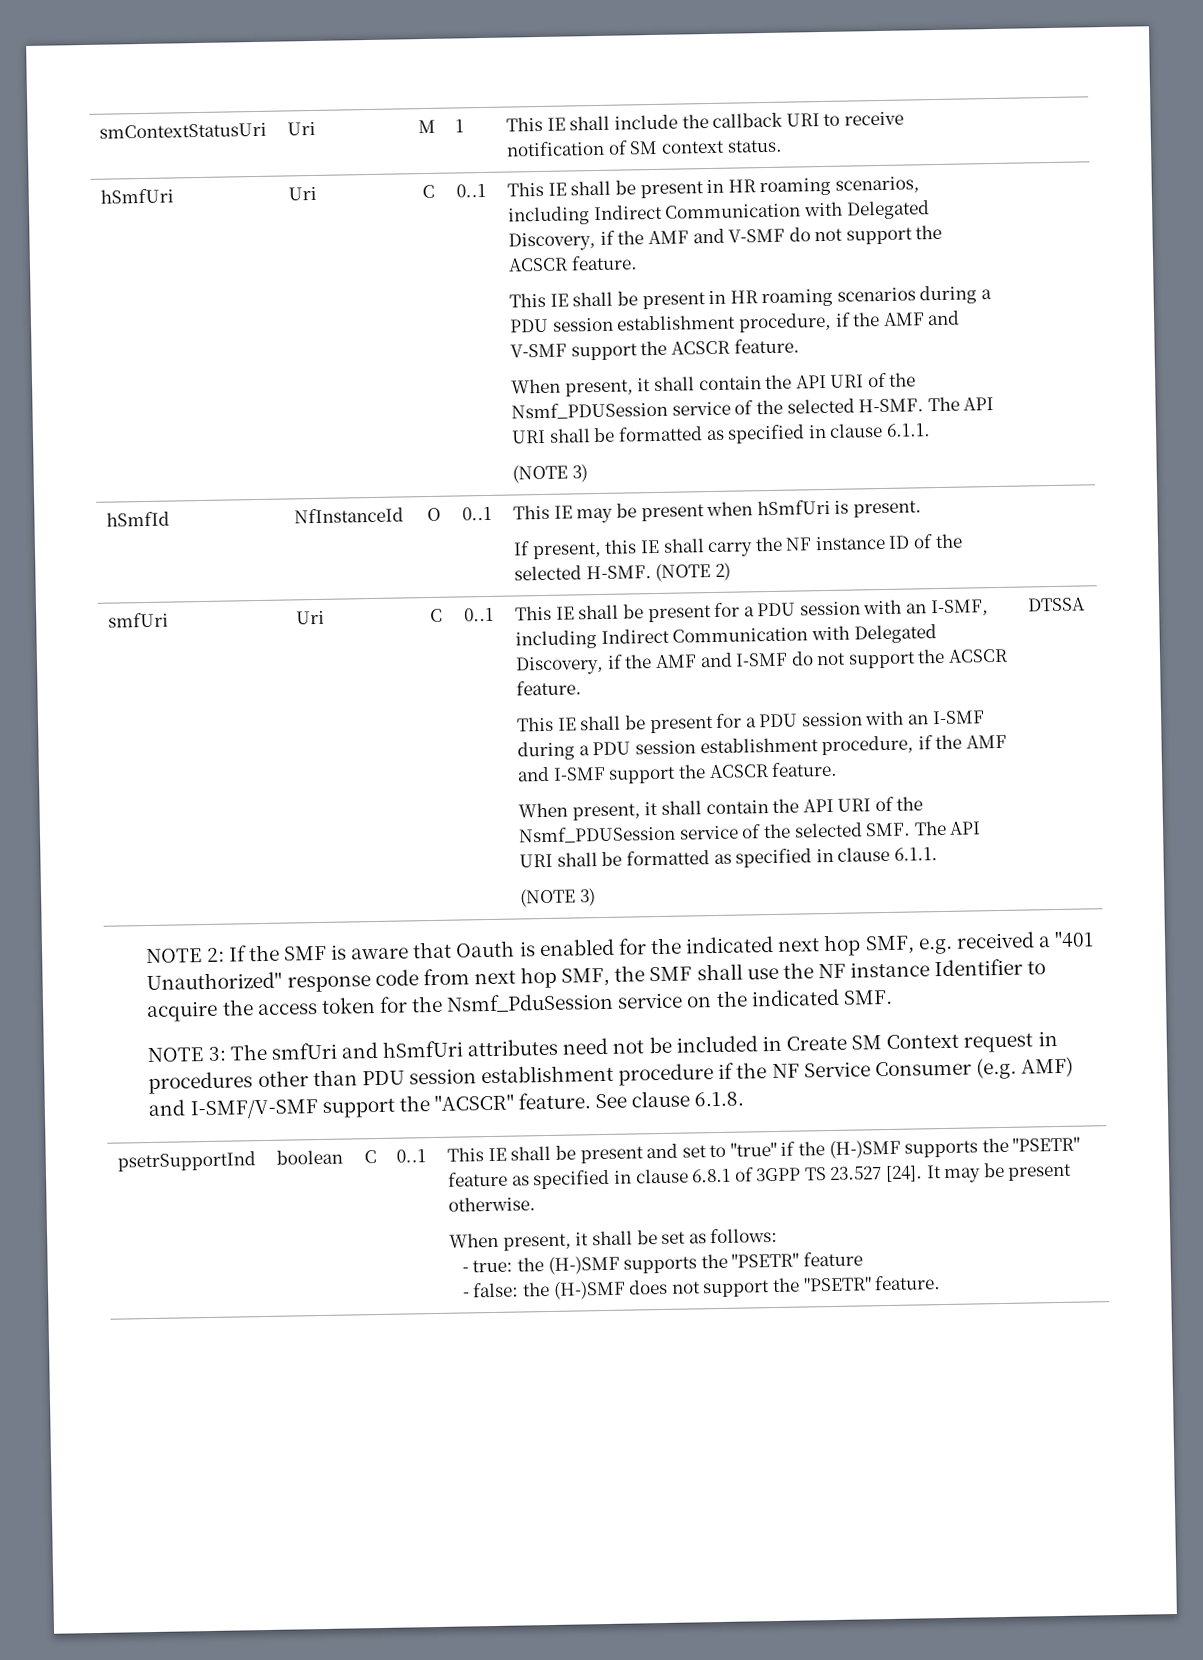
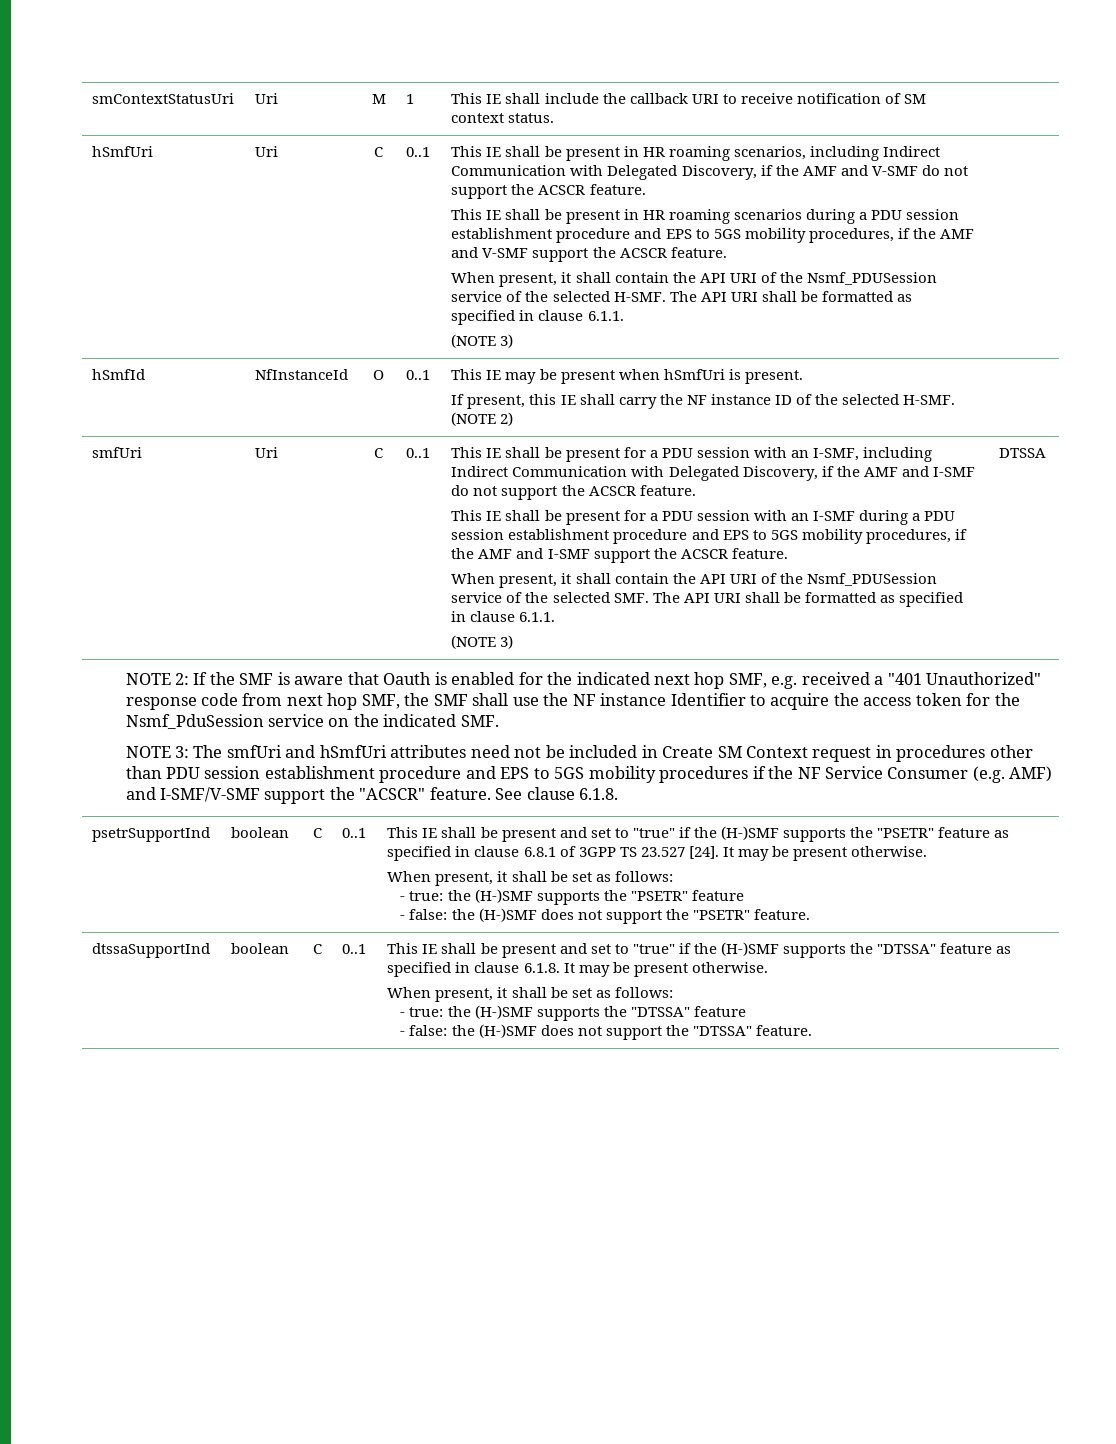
- This IE shall be present in HR roaming scenarios during a PDU session establishment procedure, if the AMF and V-SMF support the ACSCR feature.
+ This IE shall be present in HR roaming scenarios during a PDU session establishment procedure and EPS to 5GS mobility procedures, if the AMF and V-SMF support the ACSCR feature.
- This IE shall be present for a PDU session with an I-SMF during a PDU session establishment procedure, if the AMF and I-SMF support the ACSCR feature.
+ This IE shall be present for a PDU session with an I-SMF during a PDU session establishment procedure and EPS to 5GS mobility procedures, if the AMF and I-SMF support the ACSCR feature.
- NOTE 3: The smfUri and hSmfUri attributes need not be included in Create SM Context request in procedures other than PDU session establishment procedure if the NF Service Consumer (e.g. AMF) and I-SMF/V-SMF support the "ACSCR" feature.
+ NOTE 3: The smfUri and hSmfUri attributes need not be included in Create SM Context request in procedures other than PDU session establishment procedure and EPS to 5GS mobility procedures if the NF Service Consumer (e.g. AMF) and I-SMF/V-SMF support the "ACSCR" feature.
+ dtssaSupportInd | boolean | C | 0..1 | This IE shall be present and set to "true" if the (H-)SMF supports the "DTSSA" feature as specified in clause 6.1.8. It may be present otherwise.
+ When present, it shall be set as follows:
+ - true: the (H-)SMF supports the "DTSSA" feature
+ - false: the (H-)SMF does not support the "DTSSA" feature.

